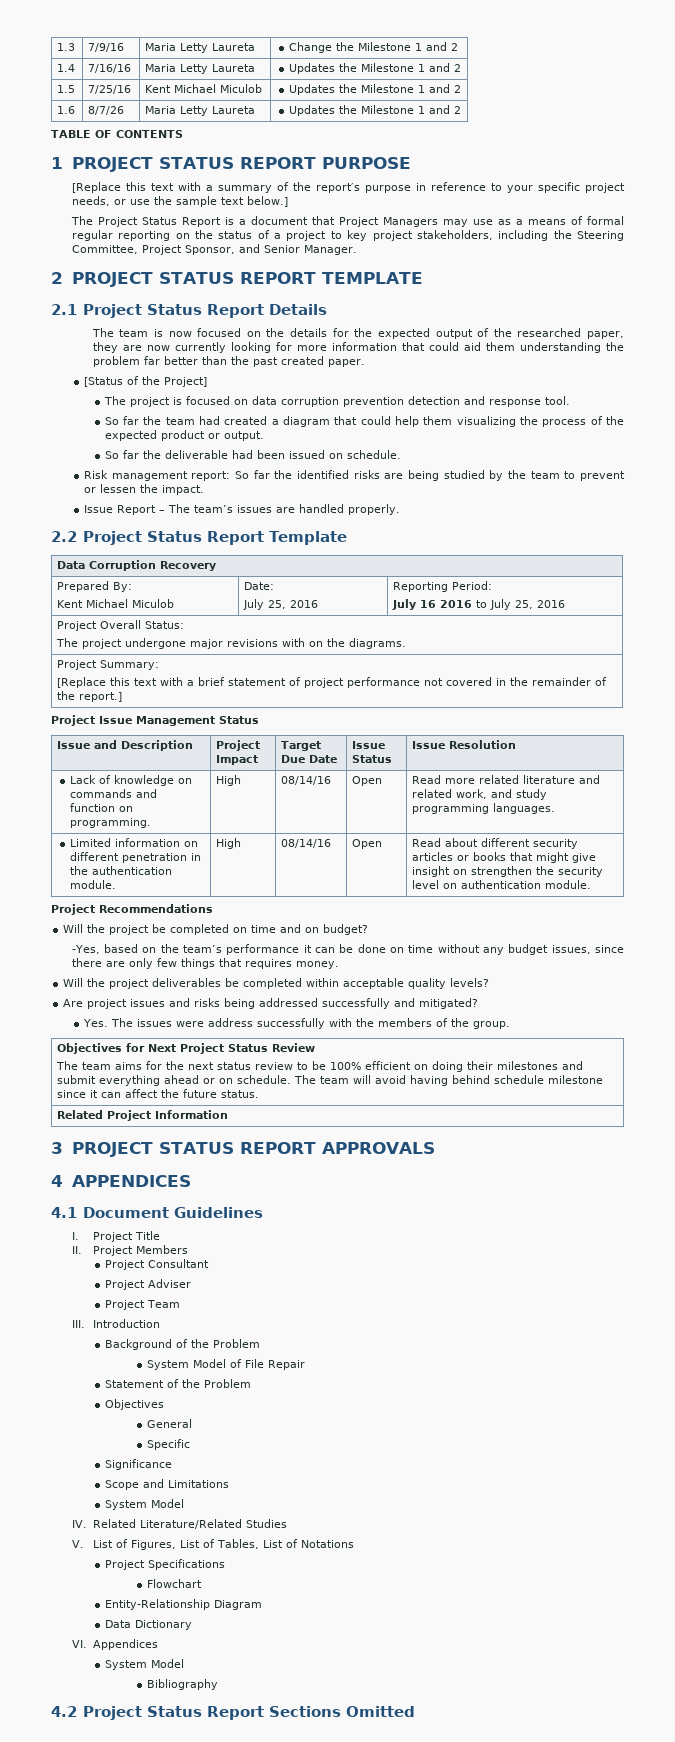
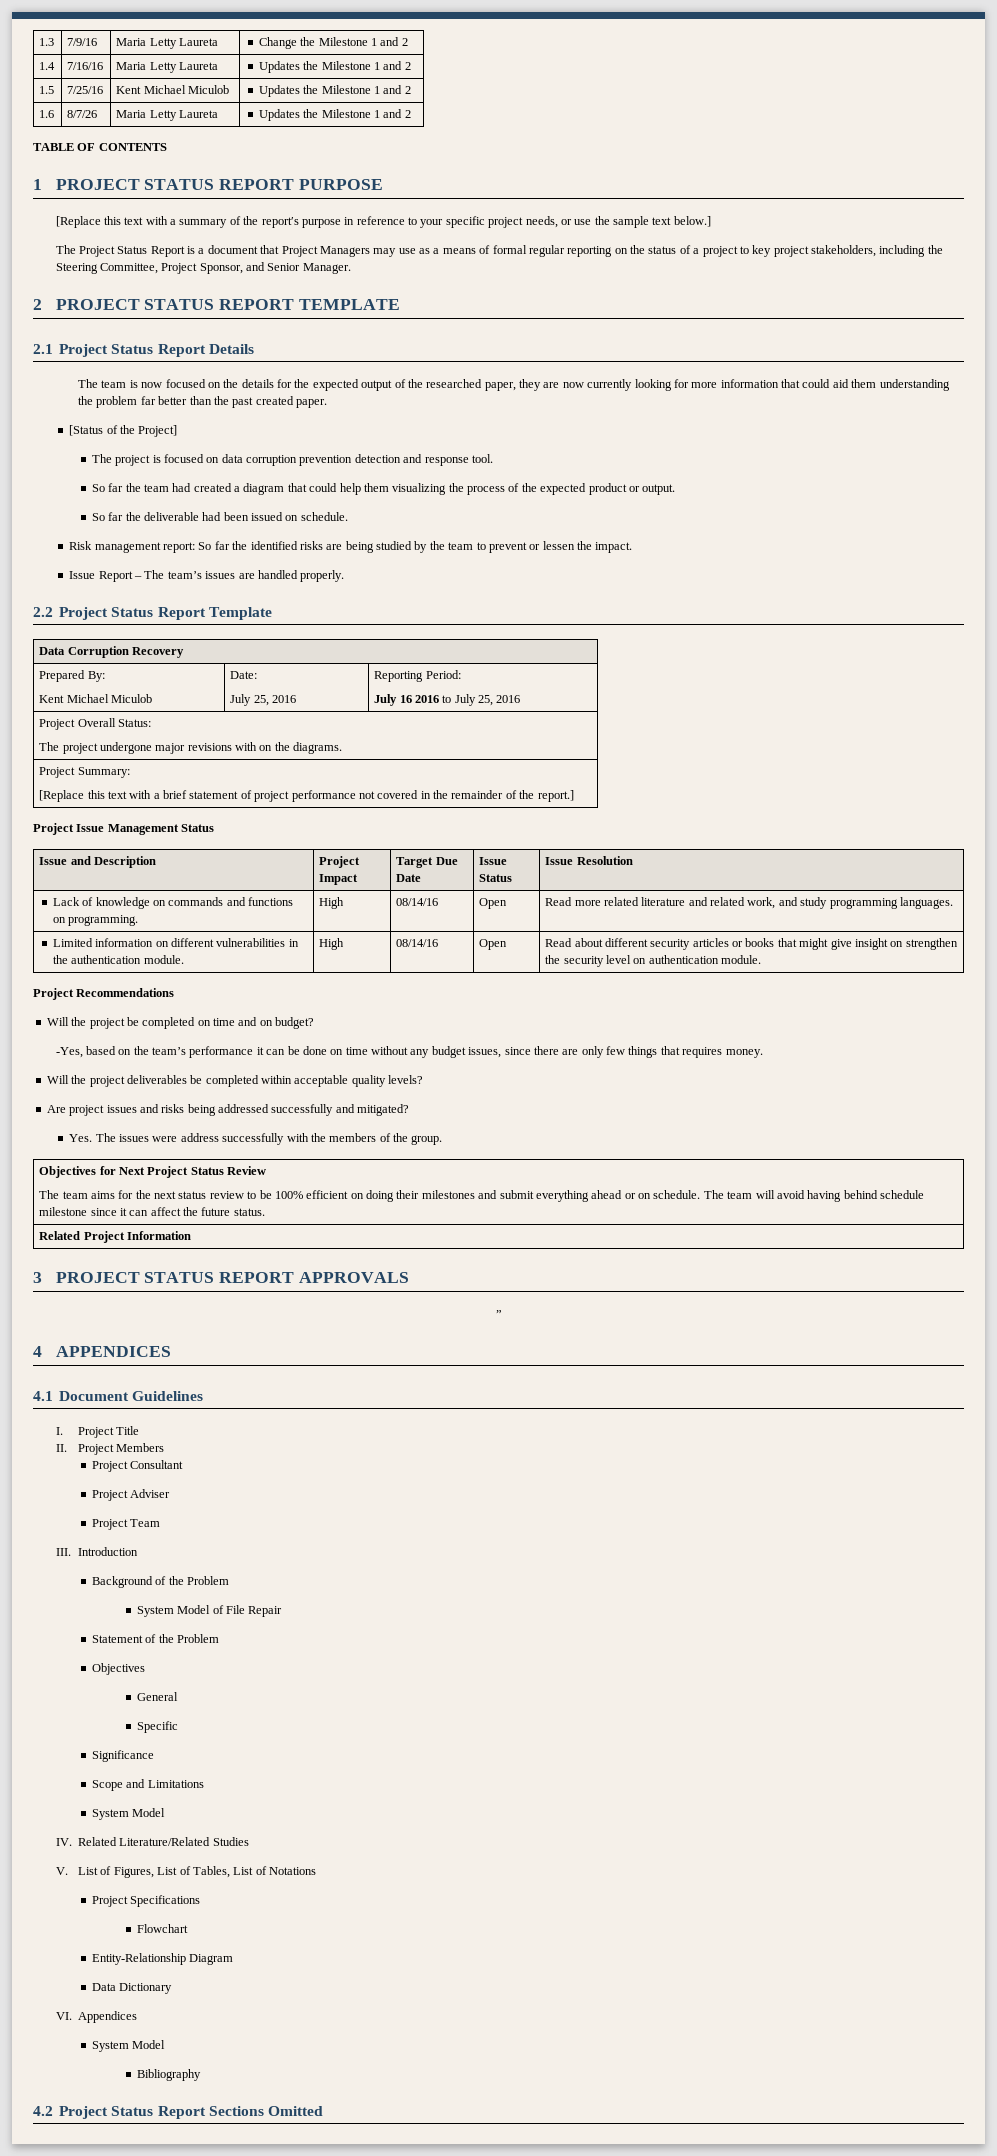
- Lack of knowledge on commands and function on programming. | High | 08/14/16 | Open | Read more related literature and related work, and study programming languages.
+ Lack of knowledge on commands and functions on programming. | High | 08/14/16 | Open | Read more related literature and related work, and study programming languages.
- Limited information on different penetration in the authentication module. | High | 08/14/16 | Open | Read about different security articles or books that might give insight on strengthen the security level on authentication module.
+ Limited information on different vulnerabilities in the authentication module. | High | 08/14/16 | Open | Read about different security articles or books that might give insight on strengthen the security level on authentication module.
+ ”

